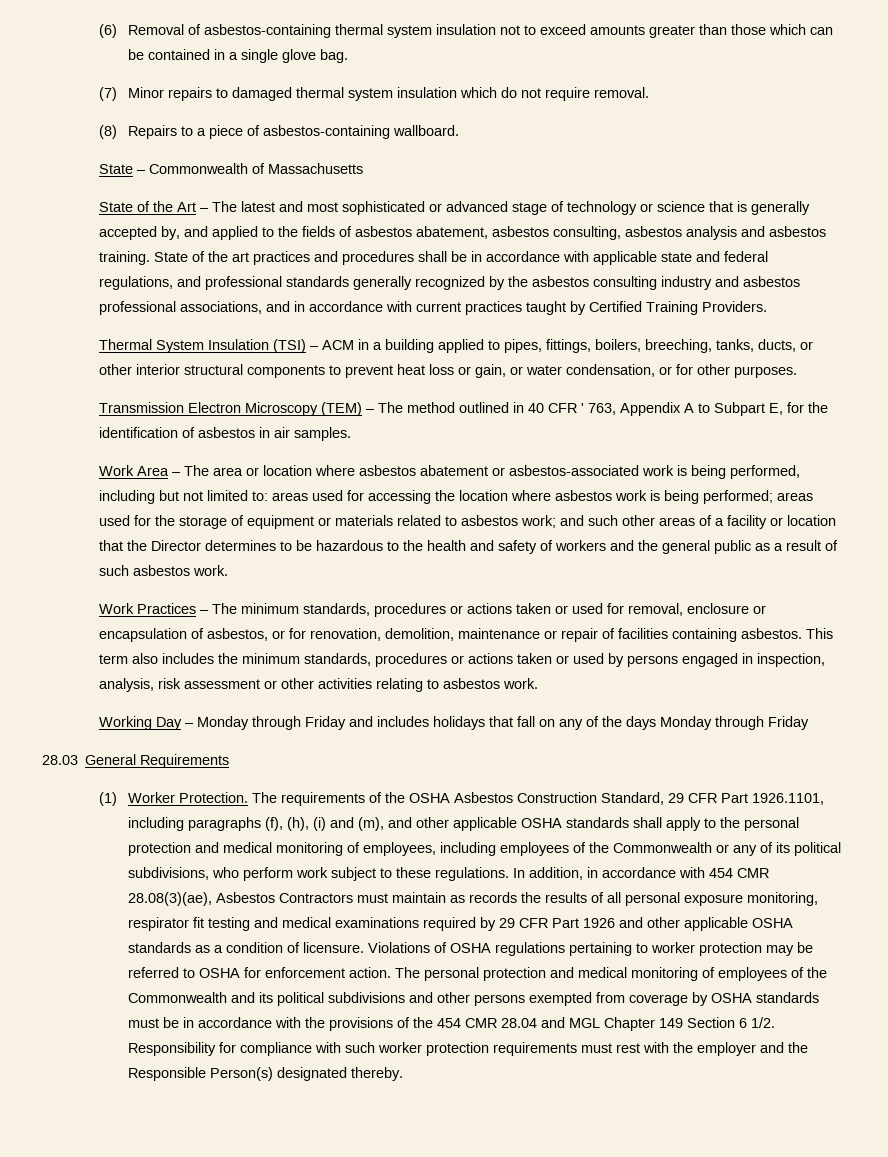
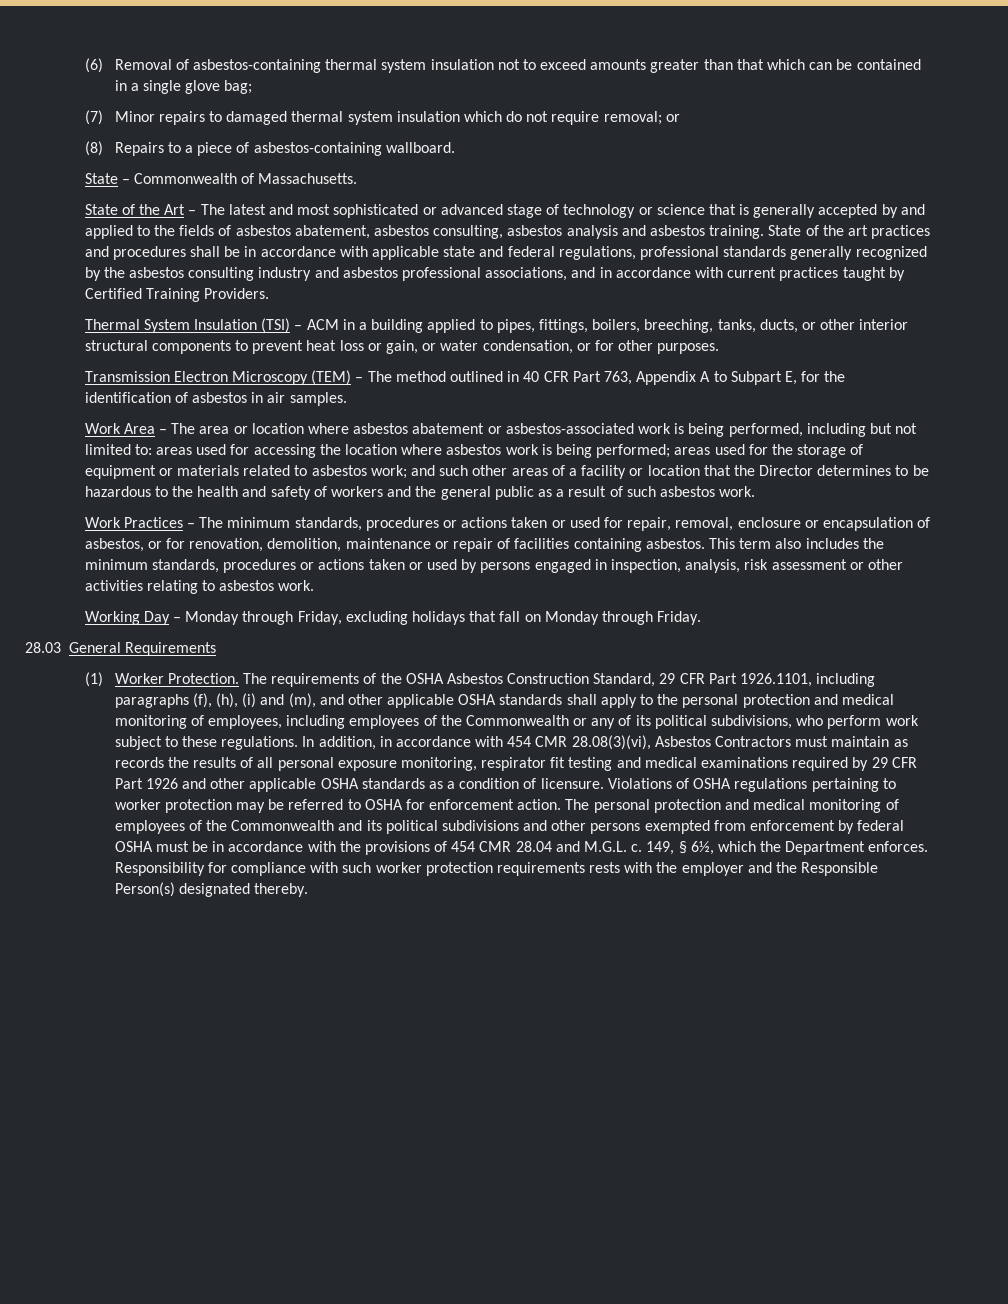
- (6) Removal of asbestos-containing thermal system insulation not to exceed amounts greater than those which can be contained in a single glove bag.
+ (6) Removal of asbestos-containing thermal system insulation not to exceed amounts greater than that which can be contained in a single glove bag;
- (7) Minor repairs to damaged thermal system insulation which do not require removal.
+ (7) Minor repairs to damaged thermal system insulation which do not require removal; or
- State – Commonwealth of Massachusetts
+ State – Commonwealth of Massachusetts.
- State of the Art – The latest and most sophisticated or advanced stage of technology or science that is generally accepted by, and applied to the fields of asbestos abatement, asbestos consulting, asbestos analysis and asbestos training.
+ State of the Art – The latest and most sophisticated or advanced stage of technology or science that is generally accepted by and applied to the fields of asbestos abatement, asbestos consulting, asbestos analysis and asbestos training.
- State of the art practices and procedures shall be in accordance with applicable state and federal regulations, and professional standards generally recognized by the asbestos consulting industry and asbestos professional associations, and in accordance with current practices taught by Certified Training Providers.
+ State of the art practices and procedures shall be in accordance with applicable state and federal regulations, professional standards generally recognized by the asbestos consulting industry and asbestos professional associations, and in accordance with current practices taught by Certified Training Providers.
- Transmission Electron Microscopy (TEM) – The method outlined in 40 CFR ' 763, Appendix A to Subpart E, for the identification of asbestos in air samples.
+ Transmission Electron Microscopy (TEM) – The method outlined in 40 CFR Part 763, Appendix A to Subpart E, for the identification of asbestos in air samples.
- Work Practices – The minimum standards, procedures or actions taken or used for removal, enclosure or encapsulation of asbestos, or for renovation, demolition, maintenance or repair of facilities containing asbestos.
+ Work Practices – The minimum standards, procedures or actions taken or used for repair, removal, enclosure or encapsulation of asbestos, or for renovation, demolition, maintenance or repair of facilities containing asbestos.
- Working Day – Monday through Friday and includes holidays that fall on any of the days Monday through Friday
+ Working Day – Monday through Friday, excluding holidays that fall on Monday through Friday.
- In addition, in accordance with 454 CMR 28.08(3)(ae), Asbestos Contractors must maintain as records the results of all personal exposure monitoring, respirator fit testing and medical examinations required by 29 CFR Part 1926 and other applicable OSHA standards as a condition of licensure.
+ In addition, in accordance with 454 CMR 28.08(3)(vi), Asbestos Contractors must maintain as records the results of all personal exposure monitoring, respirator fit testing and medical examinations required by 29 CFR Part 1926 and other applicable OSHA standards as a condition of licensure.
- The personal protection and medical monitoring of employees of the Commonwealth and its political subdivisions and other persons exempted from coverage by OSHA standards must be in accordance with the provisions of the 454 CMR 28.04 and MGL Chapter 149 Section 6 1/2.
+ The personal protection and medical monitoring of employees of the Commonwealth and its political subdivisions and other persons exempted from enforcement by federal OSHA must be in accordance with the provisions of 454 CMR 28.04 and M.G.L. c. 149, § 6½, which the Department enforces.
- Responsibility for compliance with such worker protection requirements must rest with the employer and the Responsible Person(s) designated thereby.
+ Responsibility for compliance with such worker protection requirements rests with the employer and the Responsible Person(s) designated thereby.

